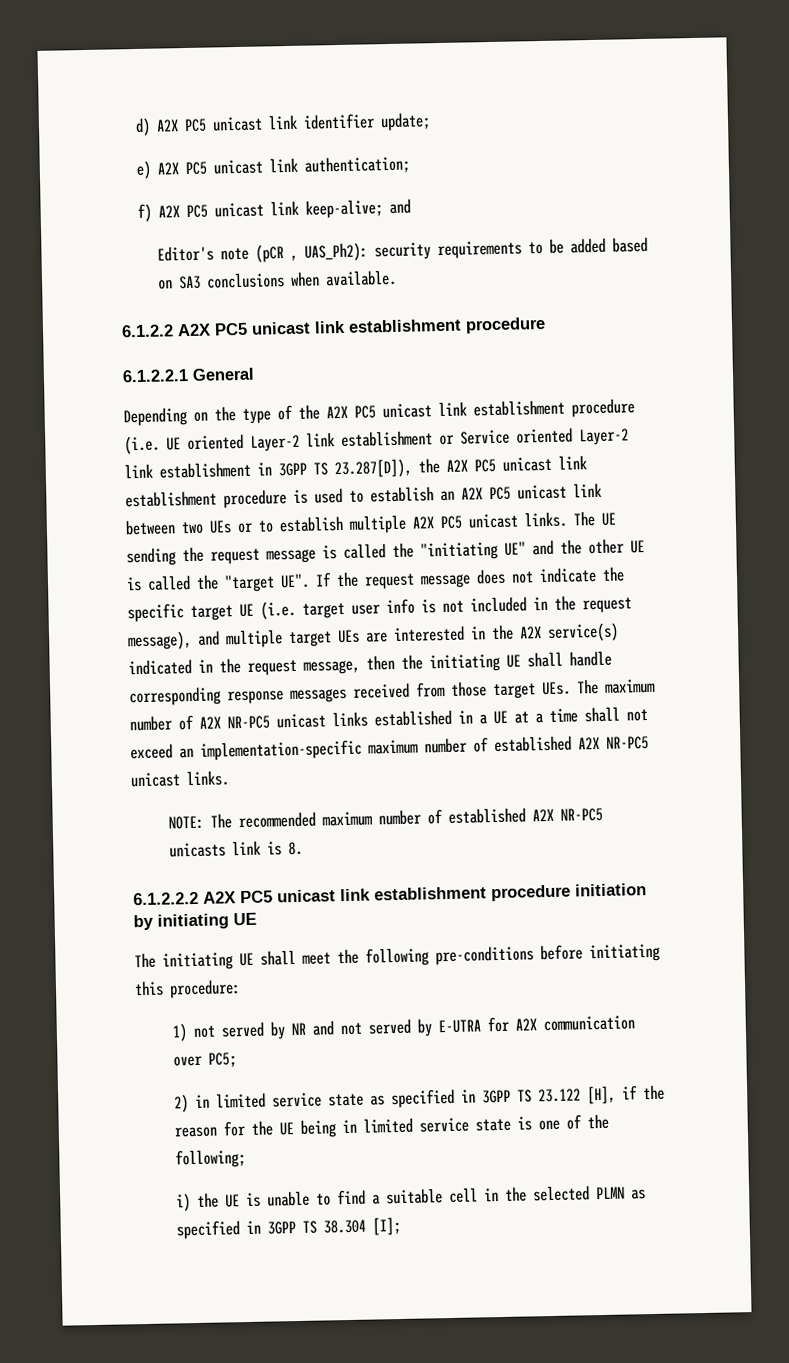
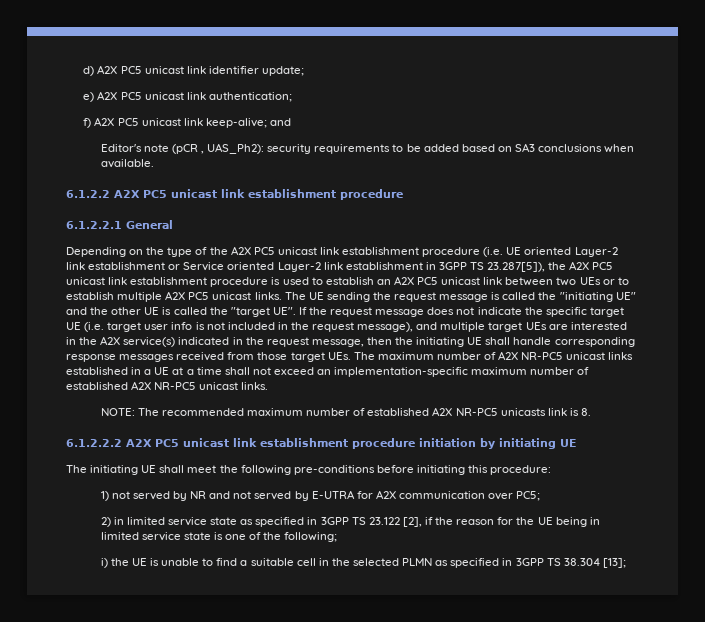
- Depending on the type of the A2X PC5 unicast link establishment procedure (i.e. UE oriented Layer-2 link establishment or Service oriented Layer-2 link establishment in 3GPP TS 23.287[D]), the A2X PC5 unicast link establishment procedure is used to establish an A2X PC5 unicast link between two UEs or to establish multiple A2X PC5 unicast links.
+ Depending on the type of the A2X PC5 unicast link establishment procedure (i.e. UE oriented Layer-2 link establishment or Service oriented Layer-2 link establishment in 3GPP TS 23.287[5]), the A2X PC5 unicast link establishment procedure is used to establish an A2X PC5 unicast link between two UEs or to establish multiple A2X PC5 unicast links.
- 2) in limited service state as specified in 3GPP TS 23.122 [H], if the reason for the UE being in limited service state is one of the following;
+ 2) in limited service state as specified in 3GPP TS 23.122 [2], if the reason for the UE being in limited service state is one of the following;
- i) the UE is unable to find a suitable cell in the selected PLMN as specified in 3GPP TS 38.304 [I];
+ i) the UE is unable to find a suitable cell in the selected PLMN as specified in 3GPP TS 38.304 [13];

